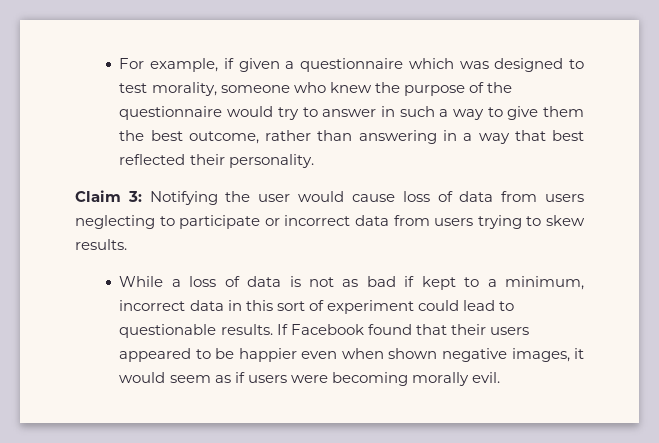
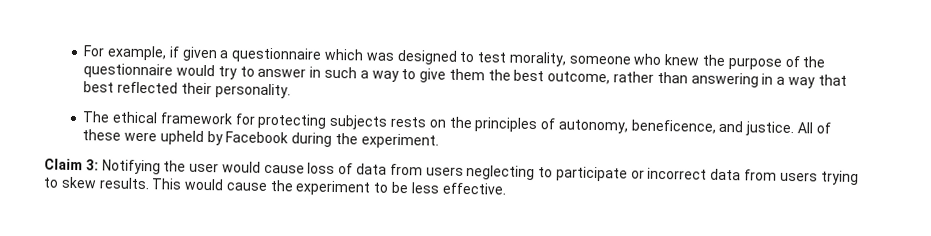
+ The ethical framework for protecting subjects rests on the principles of autonomy, beneficence, and justice. All of these were upheld by Facebook during the experiment.
- Claim 3: Notifying the user would cause loss of data from users neglecting to participate or incorrect data from users trying to skew results.
- While a loss of data is not as bad if kept to a minimum, incorrect data in this sort of experiment could lead to questionable results. If Facebook found that their users appeared to be happier even when shown negative images, it would seem as if users were becoming morally evil.
+ Claim 3: Notifying the user would cause loss of data from users neglecting to participate or incorrect data from users trying to skew results. This would cause the experiment to be less effective.

